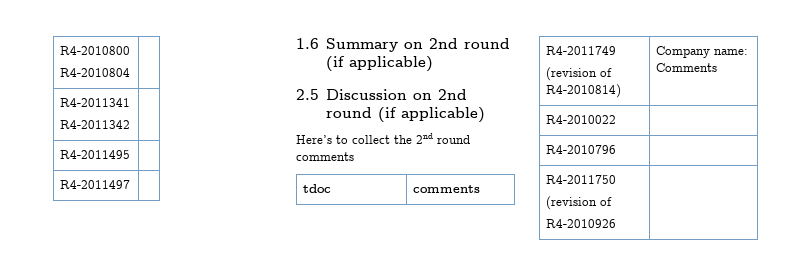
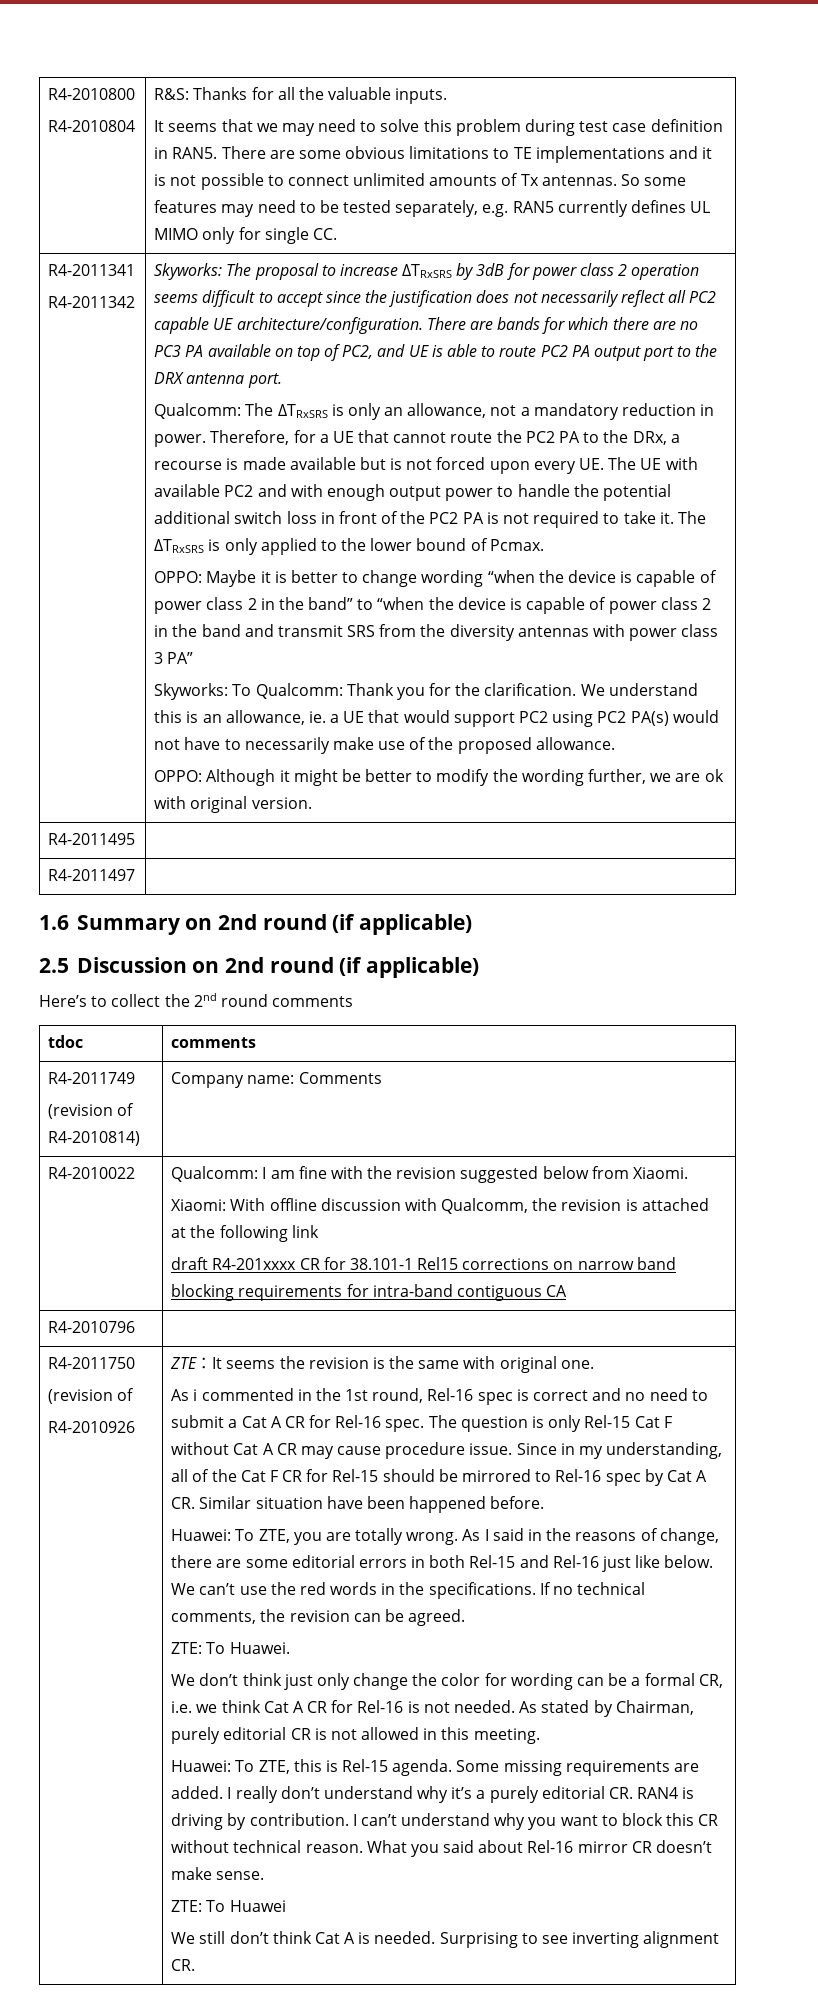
+ R&S: Thanks for all the valuable inputs.
+ It seems that we may need to solve this problem during test case definition in RAN5. There are some obvious limitations to TE implementations and it is not possible to connect unlimited amounts of Tx antennas. So some features may need to be tested separately, e.g. RAN5 currently defines UL MIMO only for single CC.
  R4-2011341
- R4-2011342 |
+ R4-2011342 | Skyworks: The proposal to increase ∆TRxSRS by 3dB for power class 2 operation seems difficult to accept since the justification does not necessarily reflect all PC2 capable UE architecture/configuration. There are bands for which there are no PC3 PA available on top of PC2, and UE is able to route PC2 PA output port to the DRX antenna port.
+ Qualcomm: The ∆TRxSRS is only an allowance, not a mandatory reduction in power. Therefore, for a UE that cannot route the PC2 PA to the DRx, a recourse is made available but is not forced upon every UE. The UE with available PC2 and with enough output power to handle the potential additional switch loss in front of the PC2 PA is not required to take it. The ∆TRxSRS is only applied to the lower bound of Pcmax.
+ OPPO: Maybe it is better to change wording “when the device is capable of power class 2 in the band” to “when the device is capable of power class 2 in the band and transmit SRS from the diversity antennas with power class 3 PA”
+ Skyworks: To Qualcomm: Thank you for the clarification. We understand this is an allowance, ie. a UE that would support PC2 using PC2 PA(s) would not have to necessarily make use of the proposed allowance.
+ OPPO: Although it might be better to modify the wording further, we are ok with original version.
+ Qualcomm: I am fine with the revision suggested below from Xiaomi.
+ Xiaomi: With offline discussion with Qualcomm, the revision is attached at the following link
+ draft R4-201xxxx CR for 38.101-1 Rel15 corrections on narrow band blocking requirements for intra-band contiguous CA
+ ZTE：It seems the revision is the same with original one.
+ As i commented in the 1st round, Rel-16 spec is correct and no need to submit a Cat A CR for Rel-16 spec. The question is only Rel-15 Cat F without Cat A CR may cause procedure issue. Since in my understanding, all of the Cat F CR for Rel-15 should be mirrored to Rel-16 spec by Cat A CR. Similar situation have been happened before.
+ Huawei: To ZTE, you are totally wrong. As I said in the reasons of change, there are some editorial errors in both Rel-15 and Rel-16 just like below. We can’t use the red words in the specifications. If no technical comments, the revision can be agreed.
+ ZTE: To Huawei.
+ We don’t think just only change the color for wording can be a formal CR, i.e. we think Cat A CR for Rel-16 is not needed. As stated by Chairman, purely editorial CR is not allowed in this meeting.
+ Huawei: To ZTE, this is Rel-15 agenda. Some missing requirements are added. I really don’t understand why it’s a purely editorial CR. RAN4 is driving by contribution. I can’t understand why you want to block this CR without technical reason. What you said about Rel-16 mirror CR doesn’t make sense.
+ ZTE: To Huawei
+ We still don’t think Cat A is needed. Surprising to see inverting alignment CR.

